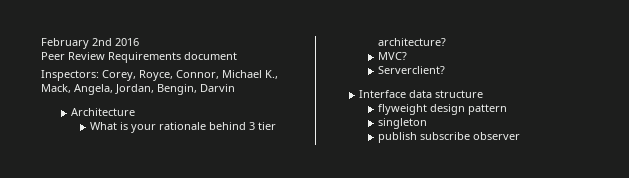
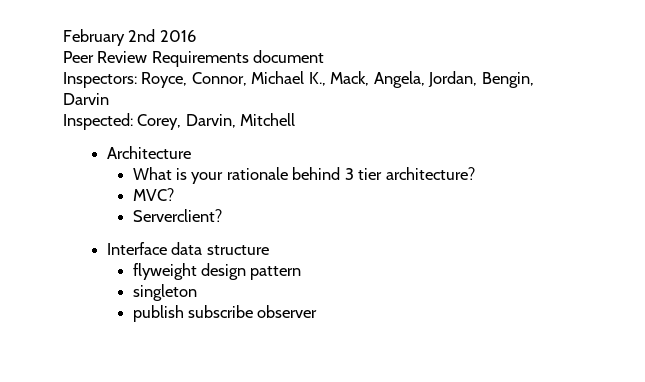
- Inspectors: Corey, Royce, Connor, Michael K., Mack, Angela, Jordan, Bengin, Darvin
+ Inspectors: Royce, Connor, Michael K., Mack, Angela, Jordan, Bengin, Darvin
+ Inspected: Corey, Darvin, Mitchell

